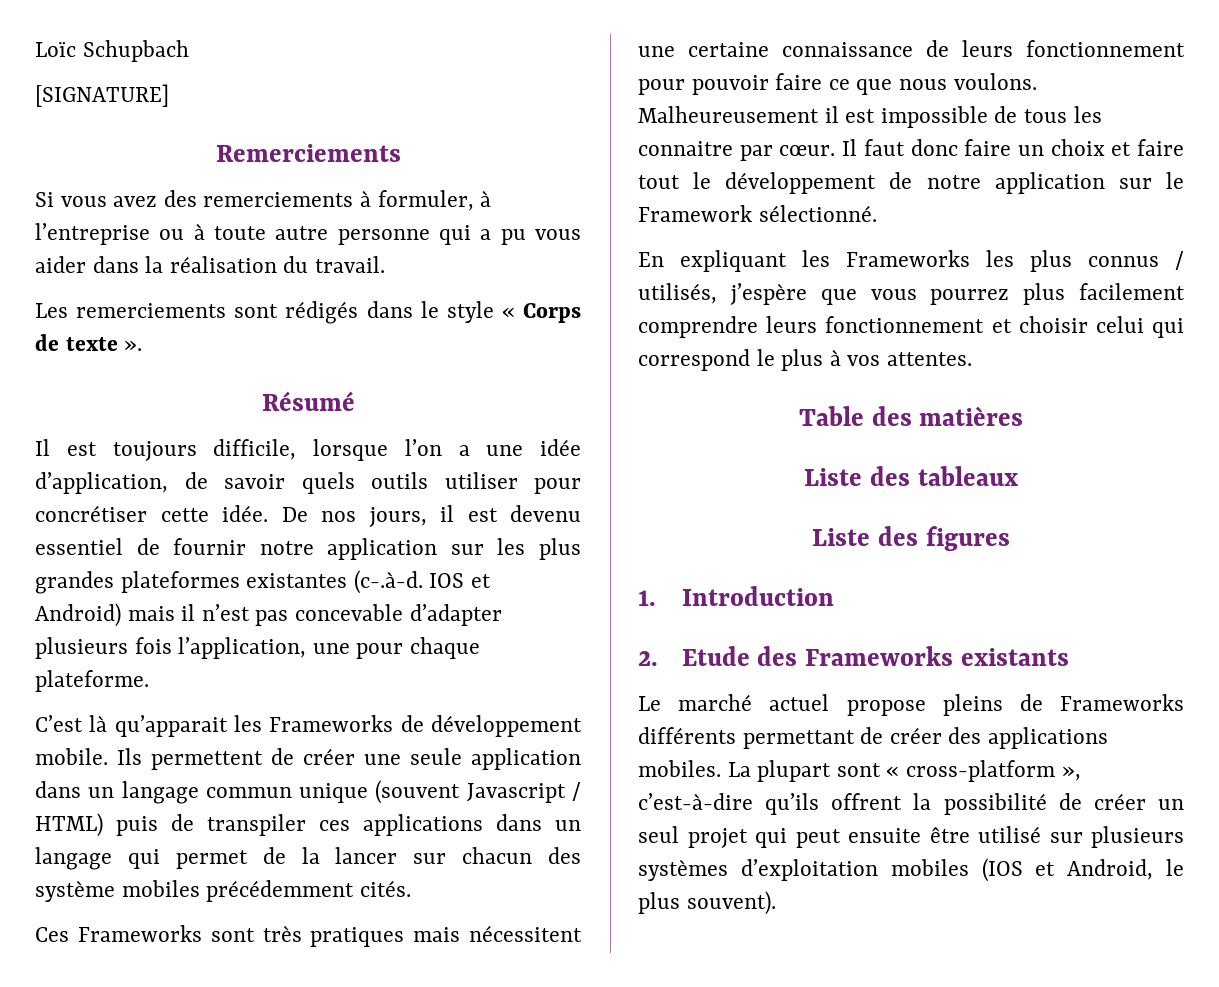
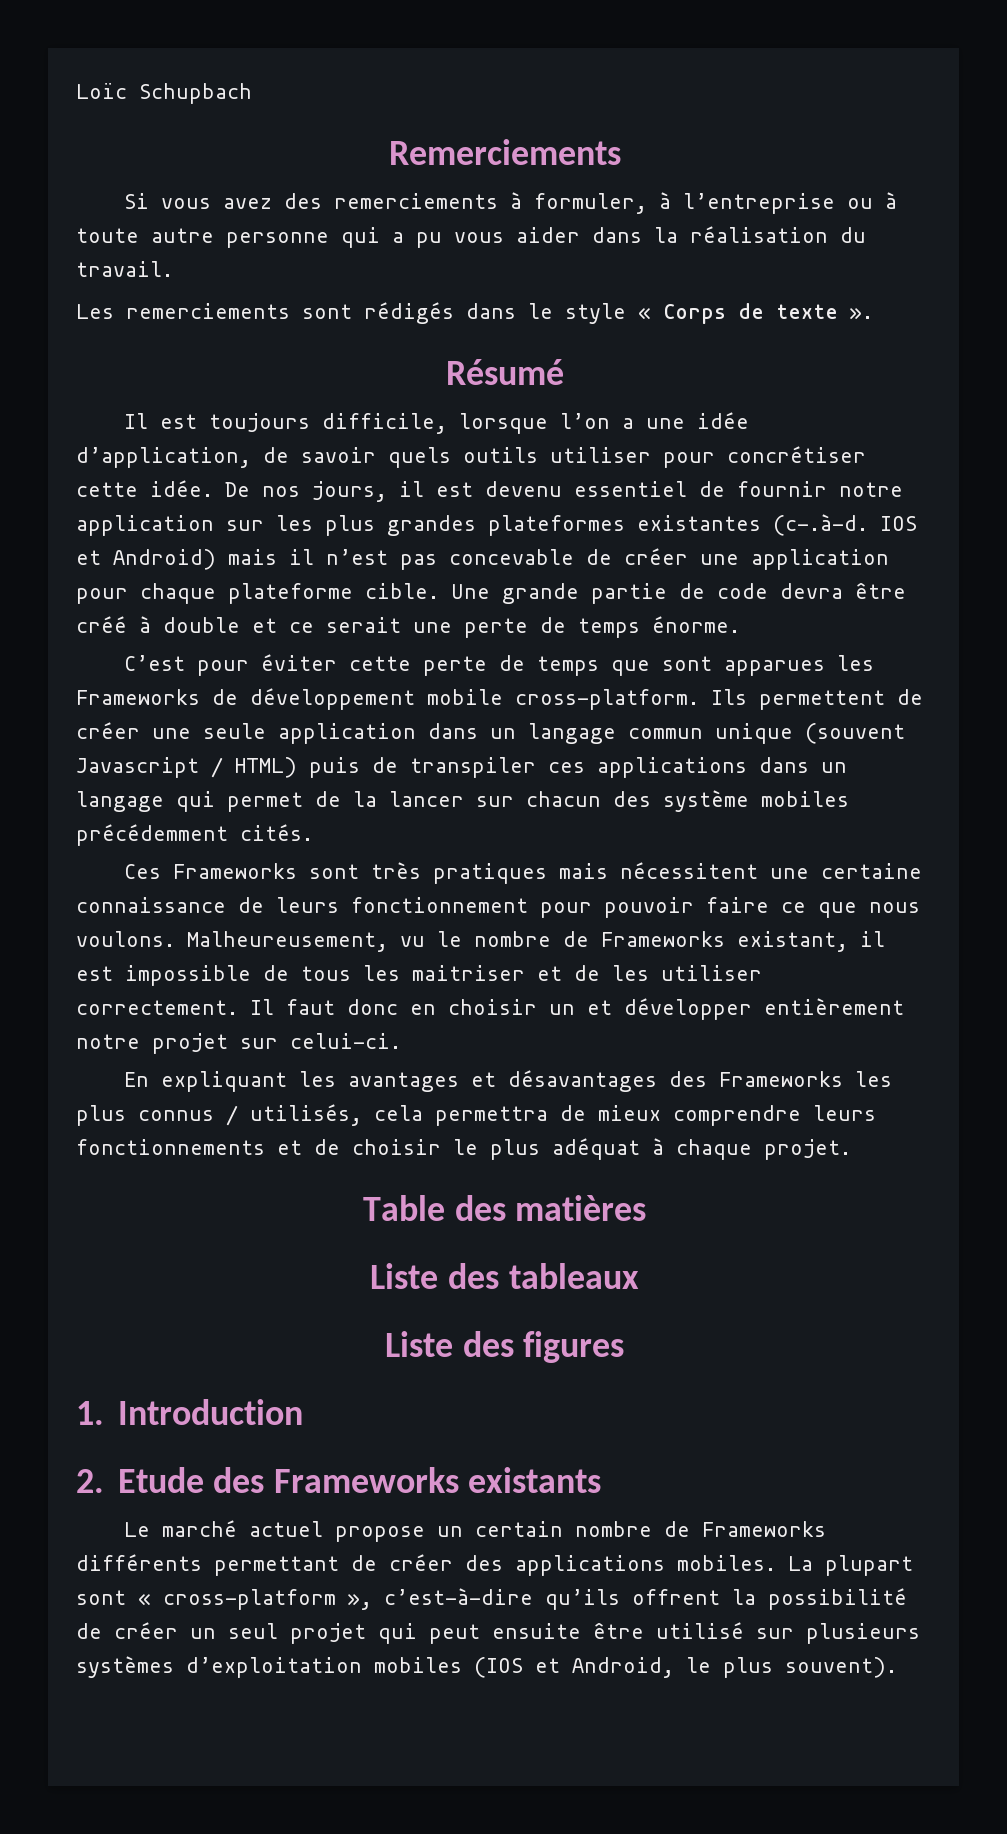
- [SIGNATURE]
- De nos jours, il est devenu essentiel de fournir notre application sur les plus grandes plateformes existantes (c-.à-d. IOS et Android) mais il n’est pas concevable d’adapter plusieurs fois l’application, une pour chaque plateforme.
- C’est là qu’apparait les Frameworks de développement mobile.
+ De nos jours, il est devenu essentiel de fournir notre application sur les plus grandes plateformes existantes (c-.à-d. IOS et Android) mais il n’est pas concevable de créer une application pour chaque plateforme cible. Une grande partie de code devra être créé à double et ce serait une perte de temps énorme.
+ C’est pour éviter cette perte de temps que sont apparues les Frameworks de développement mobile cross-platform.
- Malheureusement il est impossible de tous les connaitre par cœur. Il faut donc faire un choix et faire tout le développement de notre application sur le Framework sélectionné.
+ Malheureusement, vu le nombre de Frameworks existant, il est impossible de tous les maitriser et de les utiliser correctement. Il faut donc en choisir un et développer entièrement notre projet sur celui-ci.
- En expliquant les Frameworks les plus connus / utilisés, j’espère que vous pourrez plus facilement comprendre leurs fonctionnement et choisir celui qui correspond le plus à vos attentes.
+ En expliquant les avantages et désavantages des Frameworks les plus connus / utilisés, cela permettra de mieux comprendre leurs fonctionnements et de choisir le plus adéquat à chaque projet.
- Le marché actuel propose pleins de Frameworks différents permettant de créer des applications mobiles.
+ Le marché actuel propose un certain nombre de Frameworks différents permettant de créer des applications mobiles.

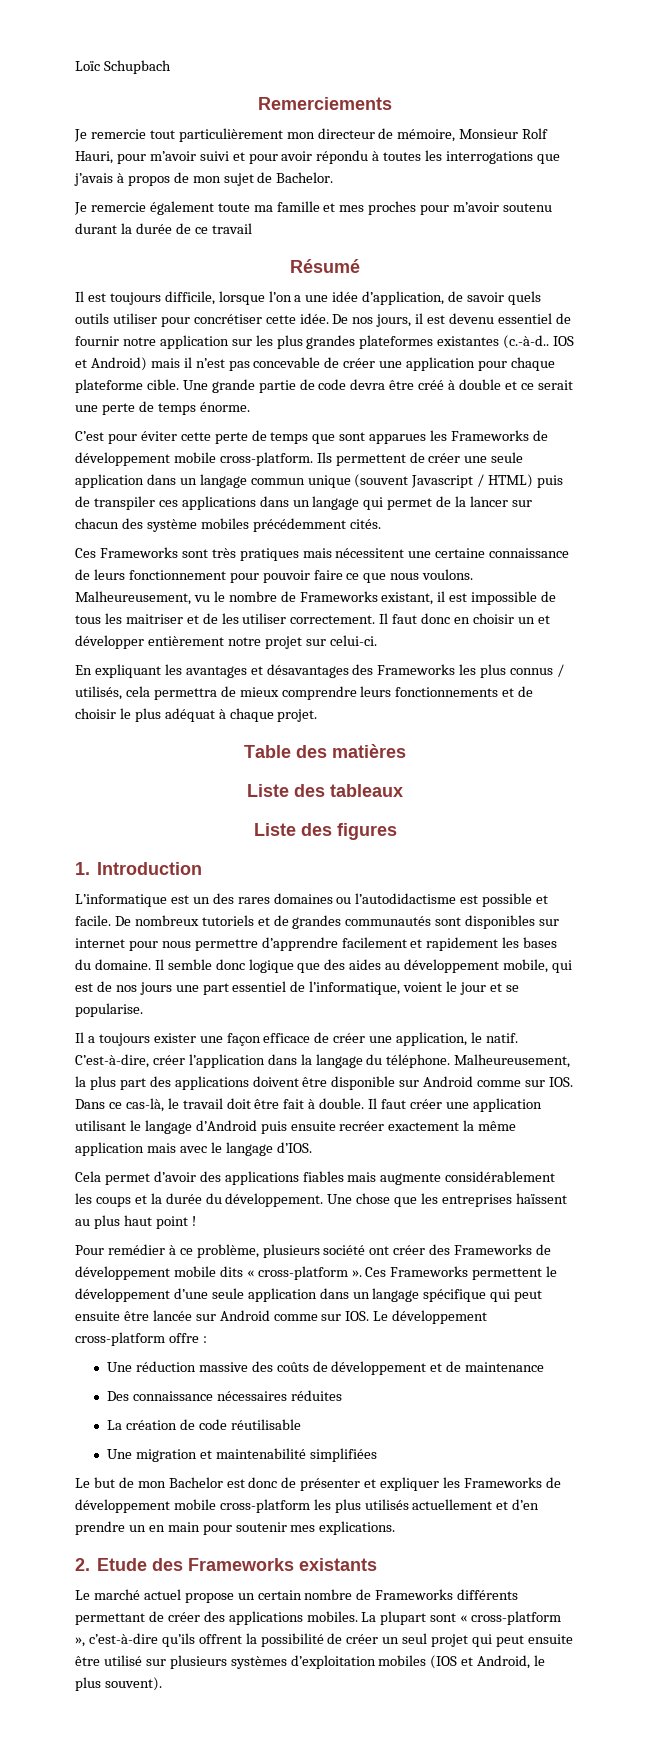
- Si vous avez des remerciements à formuler, à l’entreprise ou à toute autre personne qui a pu vous aider dans la réalisation du travail.
- Les remerciements sont rédigés dans le style « Corps de texte ».
+ Je remercie tout particulièrement mon directeur de mémoire, Monsieur Rolf Hauri, pour m’avoir suivi et pour avoir répondu à toutes les interrogations que j’avais à propos de mon sujet de Bachelor.
+ Je remercie également toute ma famille et mes proches pour m’avoir soutenu durant la durée de ce travail
- De nos jours, il est devenu essentiel de fournir notre application sur les plus grandes plateformes existantes (c-.à-d. IOS et Android) mais il n’est pas concevable de créer une application pour chaque plateforme cible.
+ De nos jours, il est devenu essentiel de fournir notre application sur les plus grandes plateformes existantes (c.-à-d.. IOS et Android) mais il n’est pas concevable de créer une application pour chaque plateforme cible.
+ L’informatique est un des rares domaines ou l’autodidactisme est possible et facile. De nombreux tutoriels et de grandes communautés sont disponibles sur internet pour nous permettre d’apprendre facilement et rapidement les bases du domaine. Il semble donc logique que des aides au développement mobile, qui est de nos jours une part essentiel de l’informatique, voient le jour et se popularise.
+ Il a toujours exister une façon efficace de créer une application, le natif. C’est-à-dire, créer l’application dans la langage du téléphone. Malheureusement, la plus part des applications doivent être disponible sur Android comme sur IOS. Dans ce cas-là, le travail doit être fait à double. Il faut créer une application utilisant le langage d’Android puis ensuite recréer exactement la même application mais avec le langage d’IOS.
+ Cela permet d’avoir des applications fiables mais augmente considérablement les coups et la durée du développement. Une chose que les entreprises haïssent au plus haut point !
+ Pour remédier à ce problème, plusieurs société ont créer des Frameworks de développement mobile dits « cross-platform ». Ces Frameworks permettent le développement d’une seule application dans un langage spécifique qui peut ensuite être lancée sur Android comme sur IOS. Le développement cross-platform offre :
+ Une réduction massive des coûts de développement et de maintenance
+ Des connaissance nécessaires réduites
+ La création de code réutilisable
+ Une migration et maintenabilité simplifiées
+ Le but de mon Bachelor est donc de présenter et expliquer les Frameworks de développement mobile cross-platform les plus utilisés actuellement et d’en prendre un en main pour soutenir mes explications.

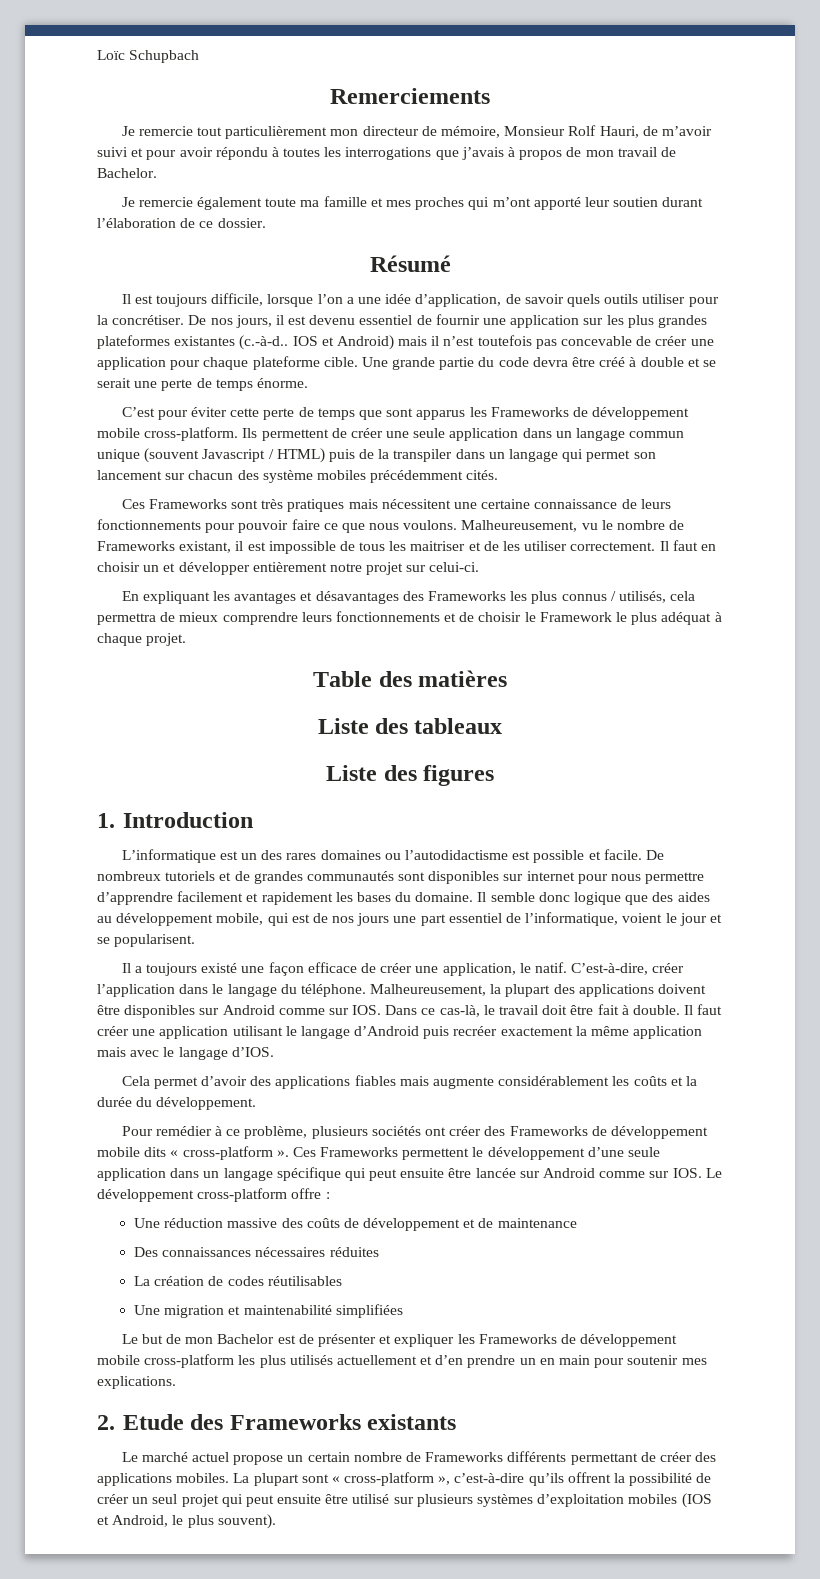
- Je remercie tout particulièrement mon directeur de mémoire, Monsieur Rolf Hauri, pour m’avoir suivi et pour avoir répondu à toutes les interrogations que j’avais à propos de mon sujet de Bachelor.
+ Je remercie tout particulièrement mon directeur de mémoire, Monsieur Rolf Hauri, de m’avoir suivi et pour avoir répondu à toutes les interrogations que j’avais à propos de mon travail de Bachelor.
- Je remercie également toute ma famille et mes proches pour m’avoir soutenu durant la durée de ce travail
+ Je remercie également toute ma famille et mes proches qui m’ont apporté leur soutien durant l’élaboration de ce dossier.
- Il est toujours difficile, lorsque l’on a une idée d’application, de savoir quels outils utiliser pour concrétiser cette idée.
+ Il est toujours difficile, lorsque l’on a une idée d’application, de savoir quels outils utiliser pour la concrétiser.
- De nos jours, il est devenu essentiel de fournir notre application sur les plus grandes plateformes existantes (c.-à-d..
+ De nos jours, il est devenu essentiel de fournir une application sur les plus grandes plateformes existantes (c.-à-d..
- IOS et Android) mais il n’est pas concevable de créer une application pour chaque plateforme cible.
+ IOS et Android) mais il n’est toutefois pas concevable de créer une application pour chaque plateforme cible.
- Une grande partie de code devra être créé à double et ce serait une perte de temps énorme.
+ Une grande partie du code devra être créé à double et se serait une perte de temps énorme.
- C’est pour éviter cette perte de temps que sont apparues les Frameworks de développement mobile cross-platform.
+ C’est pour éviter cette perte de temps que sont apparus les Frameworks de développement mobile cross-platform.
- Ils permettent de créer une seule application dans un langage commun unique (souvent Javascript / HTML) puis de transpiler ces applications dans un langage qui permet de la lancer sur chacun des système mobiles précédemment cités.
+ Ils permettent de créer une seule application dans un langage commun unique (souvent Javascript / HTML) puis de la transpiler dans un langage qui permet son lancement sur chacun des système mobiles précédemment cités.
- Ces Frameworks sont très pratiques mais nécessitent une certaine connaissance de leurs fonctionnement pour pouvoir faire ce que nous voulons.
+ Ces Frameworks sont très pratiques mais nécessitent une certaine connaissance de leurs fonctionnements pour pouvoir faire ce que nous voulons.
- Il faut donc en choisir un et développer entièrement notre projet sur celui-ci.
+ Il faut en choisir un et développer entièrement notre projet sur celui-ci.
- En expliquant les avantages et désavantages des Frameworks les plus connus / utilisés, cela permettra de mieux comprendre leurs fonctionnements et de choisir le plus adéquat à chaque projet.
+ En expliquant les avantages et désavantages des Frameworks les plus connus / utilisés, cela permettra de mieux comprendre leurs fonctionnements et de choisir le Framework le plus adéquat à chaque projet.
- Il semble donc logique que des aides au développement mobile, qui est de nos jours une part essentiel de l’informatique, voient le jour et se popularise.
+ Il semble donc logique que des aides au développement mobile, qui est de nos jours une part essentiel de l’informatique, voient le jour et se popularisent.
- Il a toujours exister une façon efficace de créer une application, le natif.
+ Il a toujours existé une façon efficace de créer une application, le natif.
- C’est-à-dire, créer l’application dans la langage du téléphone.
+ C’est-à-dire, créer l’application dans le langage du téléphone.
- Malheureusement, la plus part des applications doivent être disponible sur Android comme sur IOS. Dans ce cas-là, le travail doit être fait à double.
+ Malheureusement, la plupart des applications doivent être disponibles sur Android comme sur IOS. Dans ce cas-là, le travail doit être fait à double.
- Il faut créer une application utilisant le langage d’Android puis ensuite recréer exactement la même application mais avec le langage d’IOS.
+ Il faut créer une application utilisant le langage d’Android puis recréer exactement la même application mais avec le langage d’IOS.
- Cela permet d’avoir des applications fiables mais augmente considérablement les coups et la durée du développement. Une chose que les entreprises haïssent au plus haut point !
+ Cela permet d’avoir des applications fiables mais augmente considérablement les coûts et la durée du développement.
- Pour remédier à ce problème, plusieurs société ont créer des Frameworks de développement mobile dits « cross-platform ».
+ Pour remédier à ce problème, plusieurs sociétés ont créer des Frameworks de développement mobile dits « cross-platform ».
- Des connaissance nécessaires réduites
+ Des connaissances nécessaires réduites
- La création de code réutilisable
+ La création de codes réutilisables
- Le but de mon Bachelor est donc de présenter et expliquer les Frameworks de développement mobile cross-platform les plus utilisés actuellement et d’en prendre un en main pour soutenir mes explications.
+ Le but de mon Bachelor est de présenter et expliquer les Frameworks de développement mobile cross-platform les plus utilisés actuellement et d’en prendre un en main pour soutenir mes explications.

